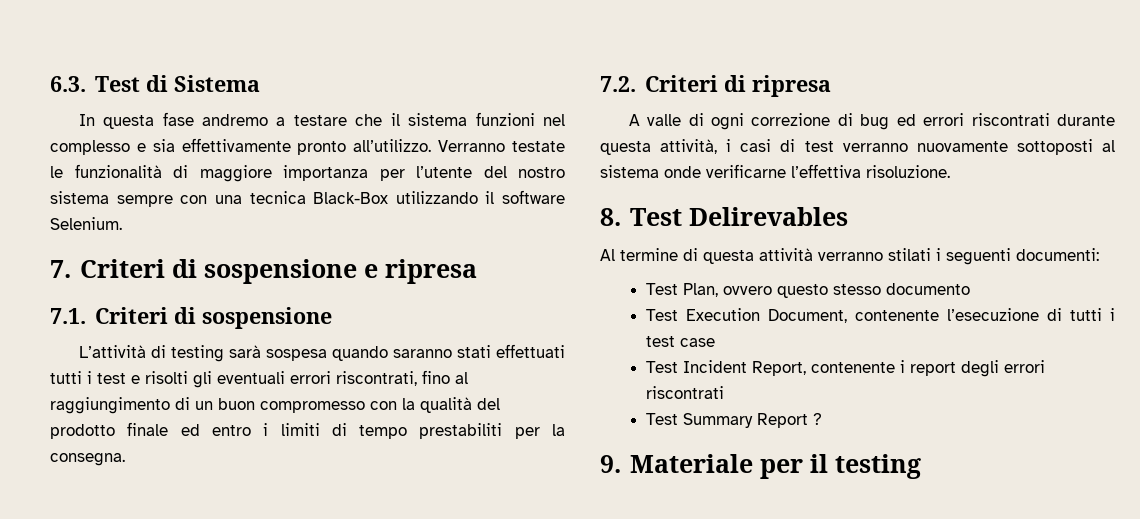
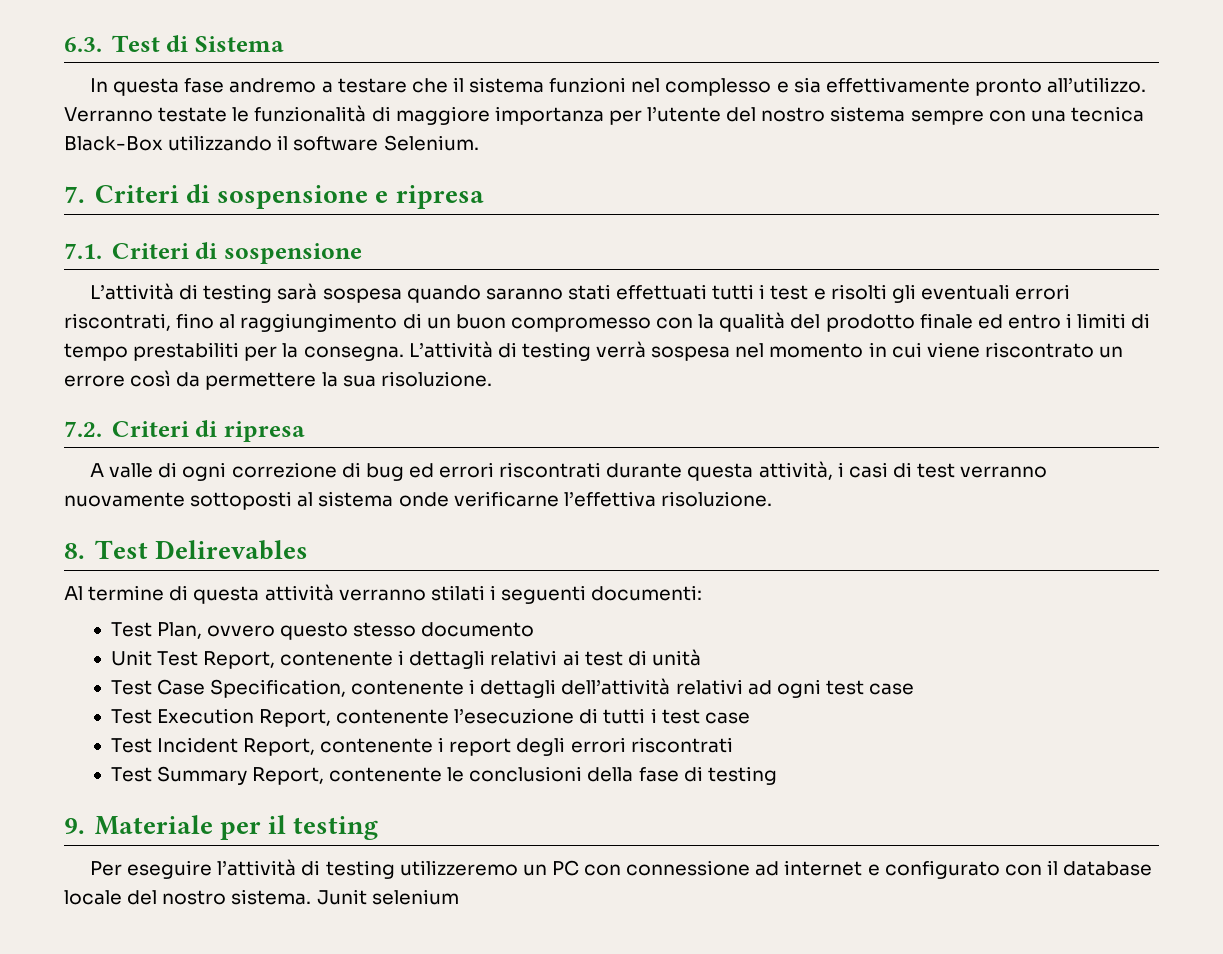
+ L’attività di testing verrà sospesa nel momento in cui viene riscontrato un errore così da permettere la sua risoluzione.
+ Unit Test Report, contenente i dettagli relativi ai test di unità
+ Test Case Specification, contenente i dettagli dell’attività relativi ad ogni test case
- Test Execution Document, contenente l’esecuzione di tutti i test case
+ Test Execution Report, contenente l’esecuzione di tutti i test case
- Test Summary Report ?
+ Test Summary Report, contenente le conclusioni della fase di testing
+ Per eseguire l’attività di testing utilizzeremo un PC con connessione ad internet e configurato con il database locale del nostro sistema. Junit selenium

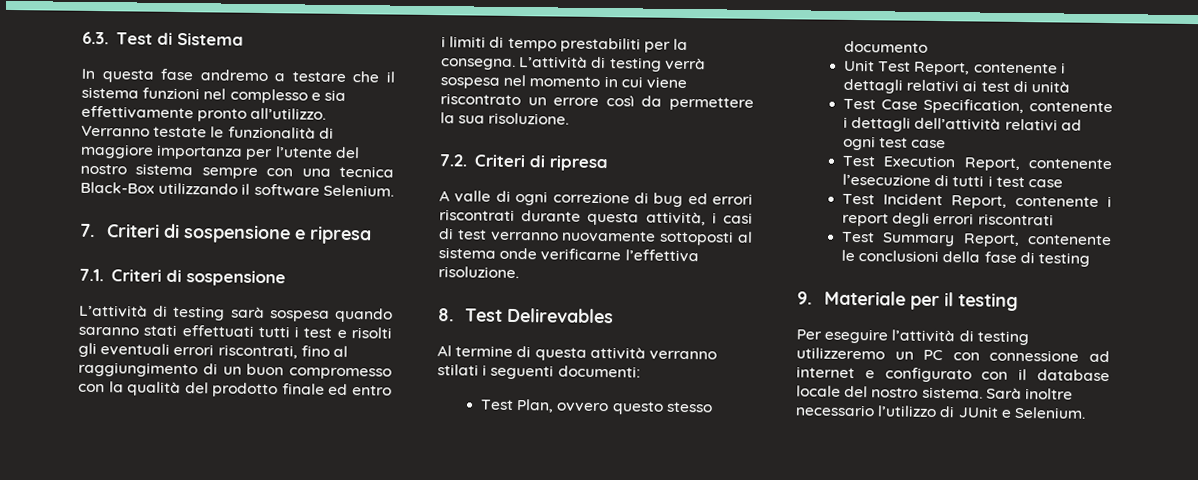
- Junit selenium
+ Sarà inoltre necessario l’utilizzo di JUnit e Selenium.

